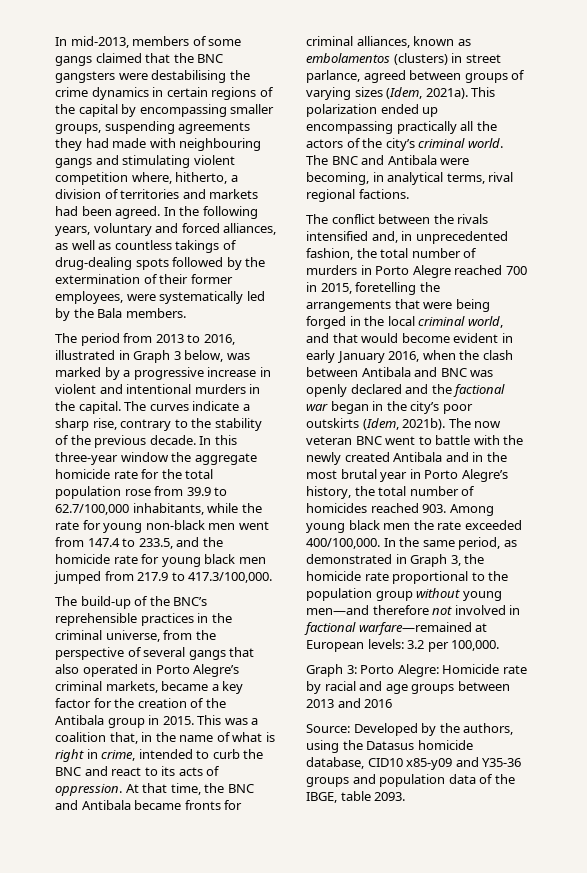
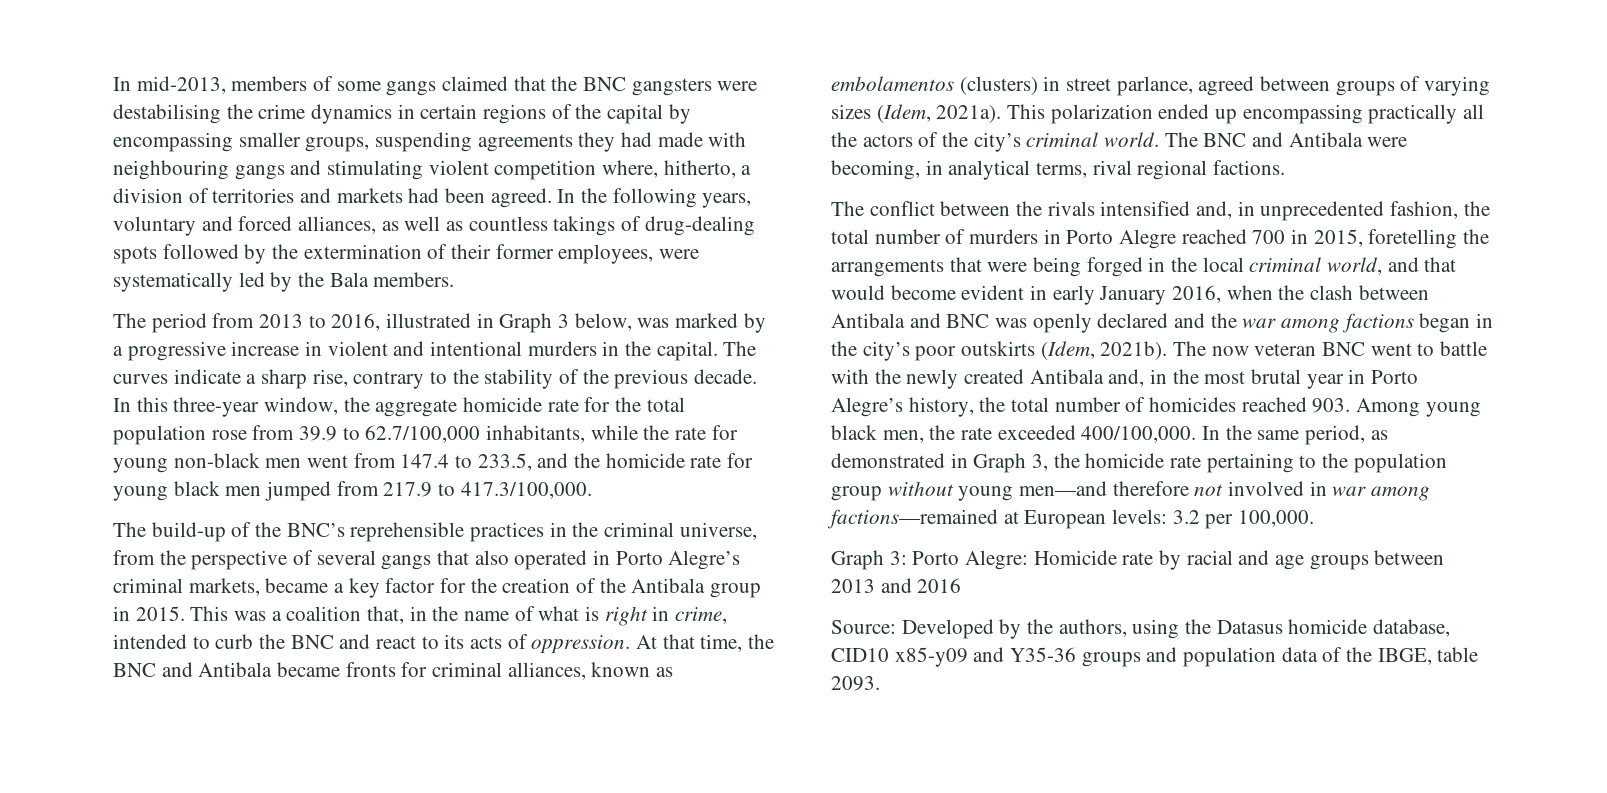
- In this three-year window the aggregate homicide rate for the total population rose from 39.9 to 62.7/100,000 inhabitants, while the rate for young non-black men went from 147.4 to 233.5, and the homicide rate for young black men jumped from 217.9 to 417.3/100,000.
+ In this three-year window, the aggregate homicide rate for the total population rose from 39.9 to 62.7/100,000 inhabitants, while the rate for young non-black men went from 147.4 to 233.5, and the homicide rate for young black men jumped from 217.9 to 417.3/100,000.
- The conflict between the rivals intensified and, in unprecedented fashion, the total number of murders in Porto Alegre reached 700 in 2015, foretelling the arrangements that were being forged in the local criminal world, and that would become evident in early January 2016, when the clash between Antibala and BNC was openly declared and the factional war began in the city’s poor outskirts (Idem, 2021b).
+ The conflict between the rivals intensified and, in unprecedented fashion, the total number of murders in Porto Alegre reached 700 in 2015, foretelling the arrangements that were being forged in the local criminal world, and that would become evident in early January 2016, when the clash between Antibala and BNC was openly declared and the war among factions began in the city’s poor outskirts (Idem, 2021b).
- The now veteran BNC went to battle with the newly created Antibala and in the most brutal year in Porto Alegre’s history, the total number of homicides reached 903. Among young black men the rate exceeded 400/100,000.
+ The now veteran BNC went to battle with the newly created Antibala and, in the most brutal year in Porto Alegre’s history, the total number of homicides reached 903. Among young black men, the rate exceeded 400/100,000.
- In the same period, as demonstrated in Graph 3, the homicide rate proportional to the population group without young men—and therefore not involved in factional warfare—remained at European levels: 3.2 per 100,000.
+ In the same period, as demonstrated in Graph 3, the homicide rate pertaining to the population group without young men—and therefore not involved in war among factions—remained at European levels: 3.2 per 100,000.

